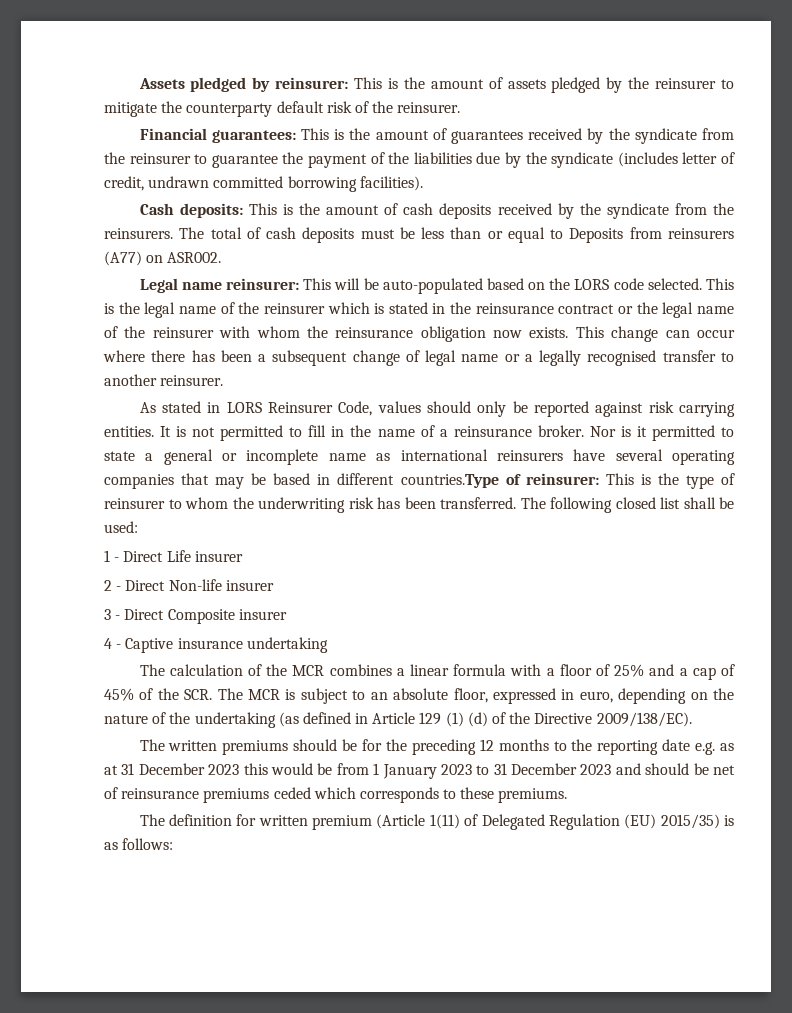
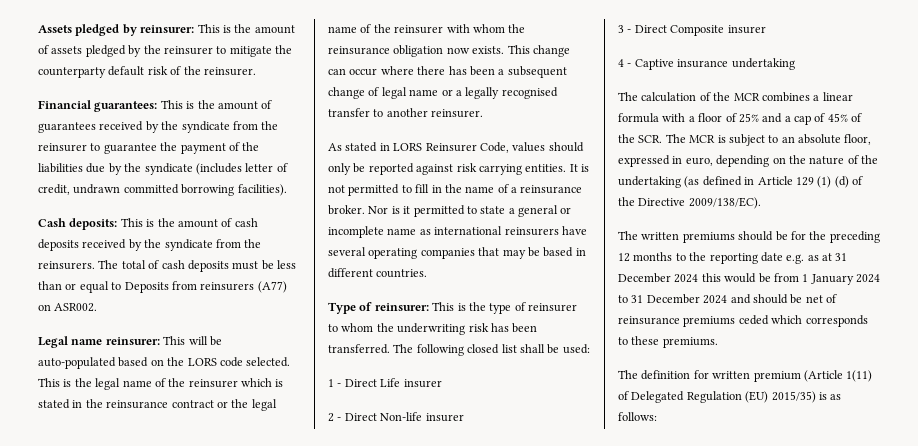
- Nor is it permitted to state a general or incomplete name as international reinsurers have several operating companies that may be based in different countries.Type of reinsurer: This is the type of reinsurer to whom the underwriting risk has been transferred.
+ Nor is it permitted to state a general or incomplete name as international reinsurers have several operating companies that may be based in different countries.
+ Type of reinsurer: This is the type of reinsurer to whom the underwriting risk has been transferred.
- The written premiums should be for the preceding 12 months to the reporting date e.g. as at 31 December 2023 this would be from 1 January 2023 to 31 December 2023 and should be net of reinsurance premiums ceded which corresponds to these premiums.
+ The written premiums should be for the preceding 12 months to the reporting date e.g. as at 31 December 2024 this would be from 1 January 2024 to 31 December 2024 and should be net of reinsurance premiums ceded which corresponds to these premiums.

